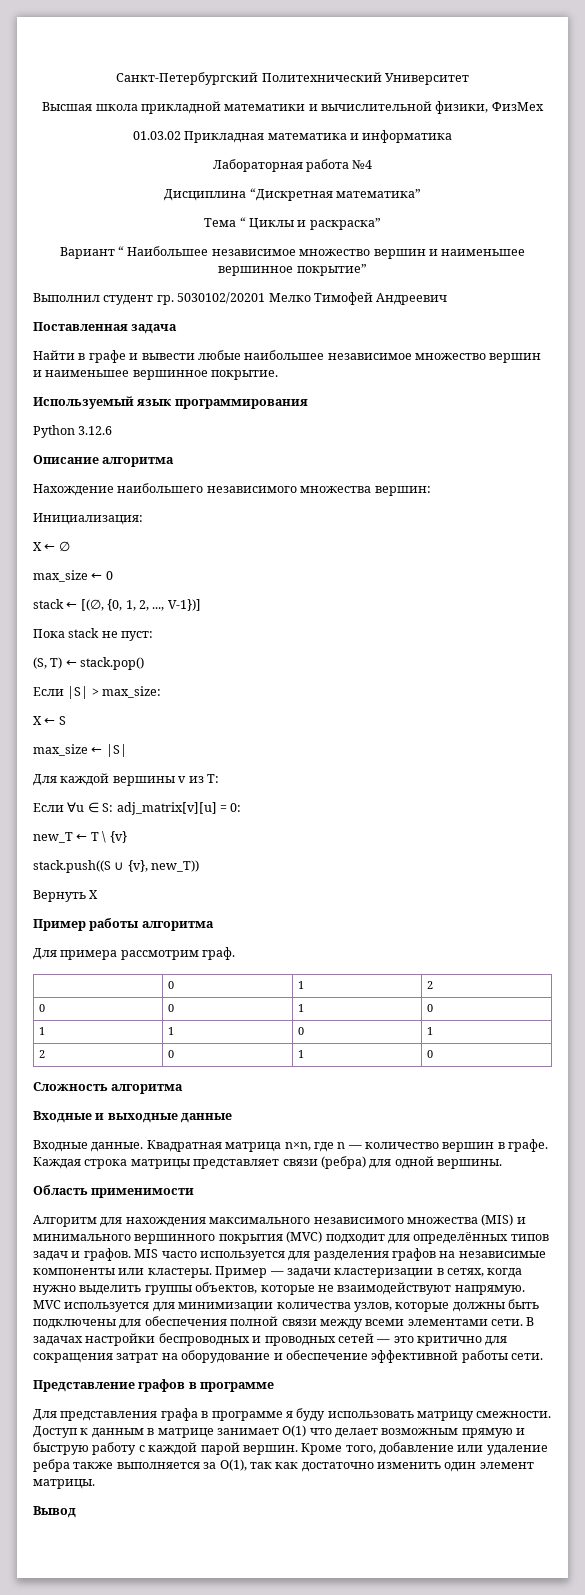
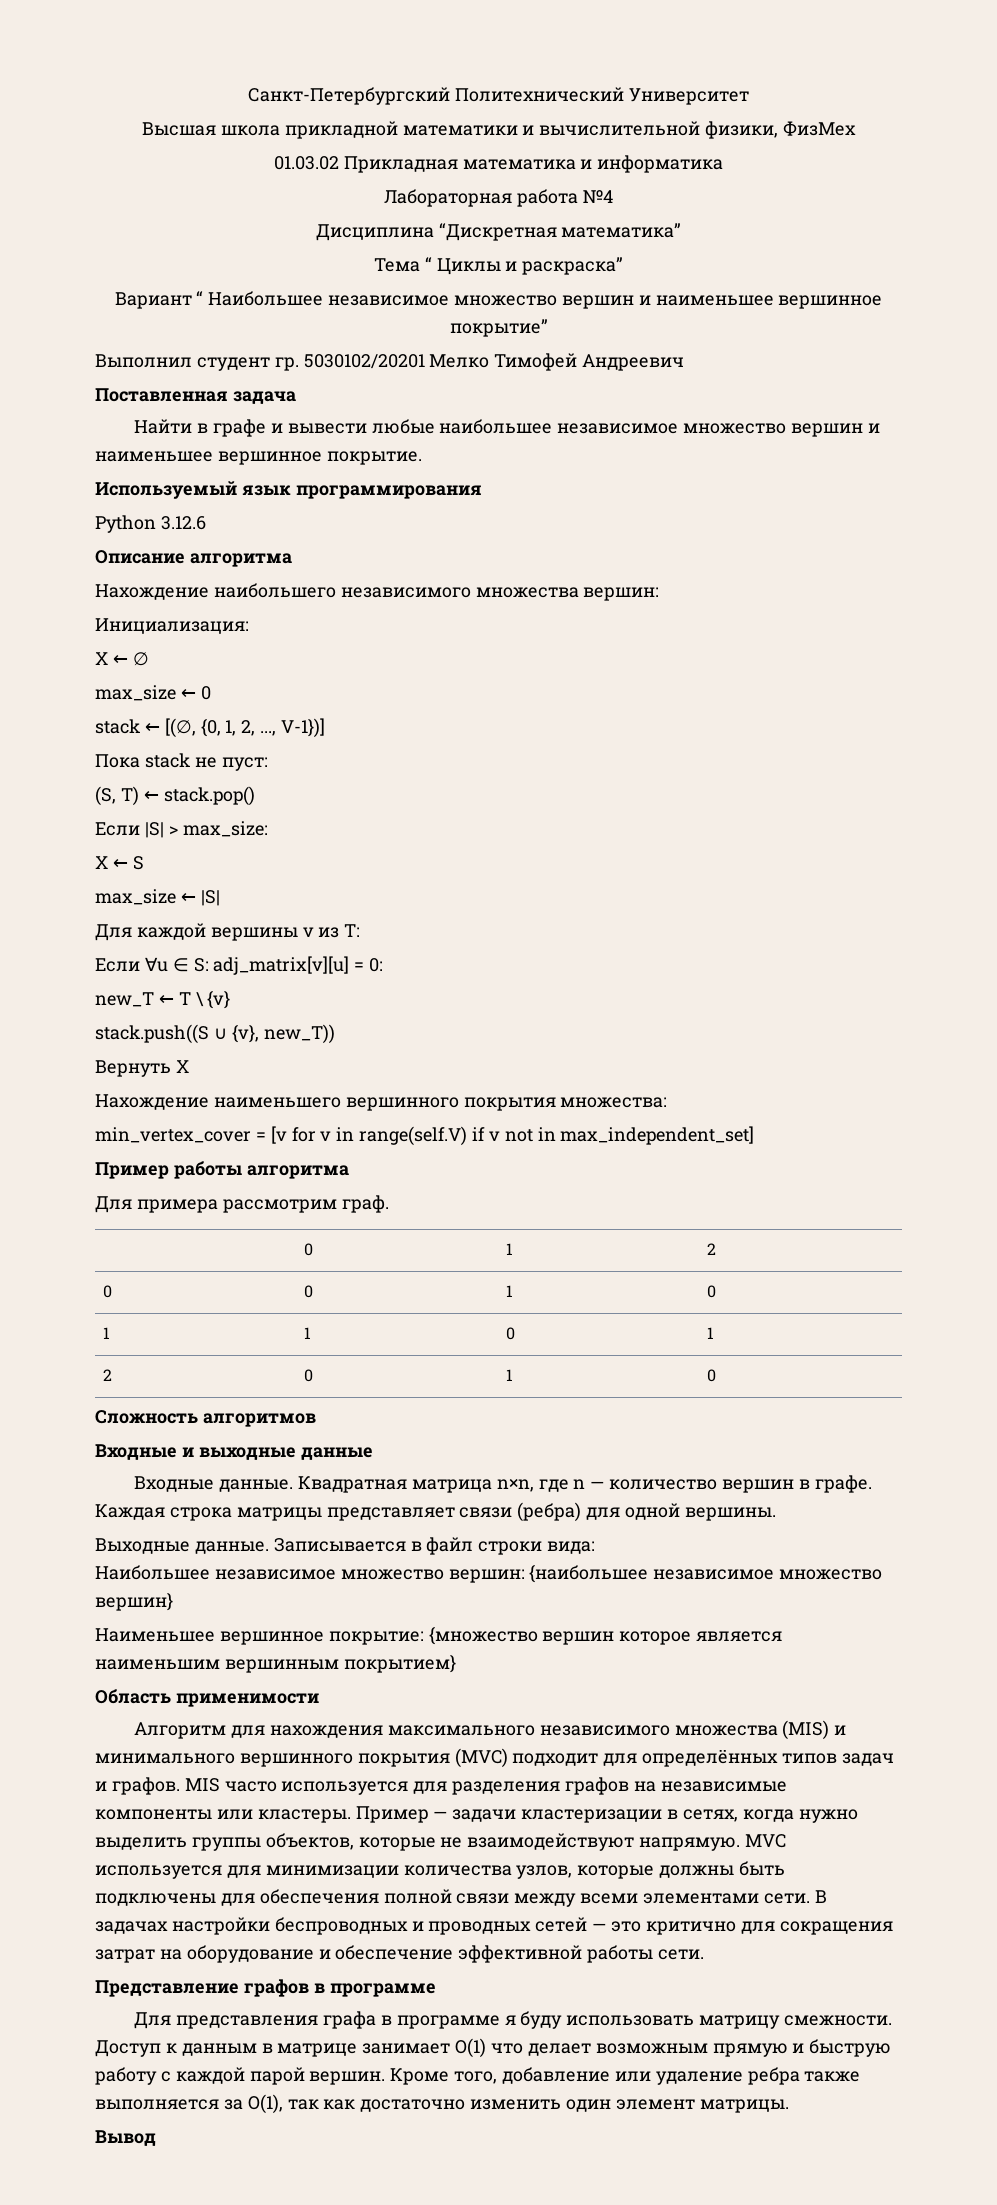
+ Нахождение наименьшего вершинного покрытия множества:
+ min_vertex_cover = [v for v in range(self.V) if v not in max_independent_set]
- Сложность алгоритма
+ Сложность алгоритмов
+ Выходные данные. Записывается в файл строки вида:
+ Наибольшее независимое множество вершин: {наибольшее независимое множество вершин}
+ Наименьшее вершинное покрытие: {множество вершин которое является наименьшим вершинным покрытием}

